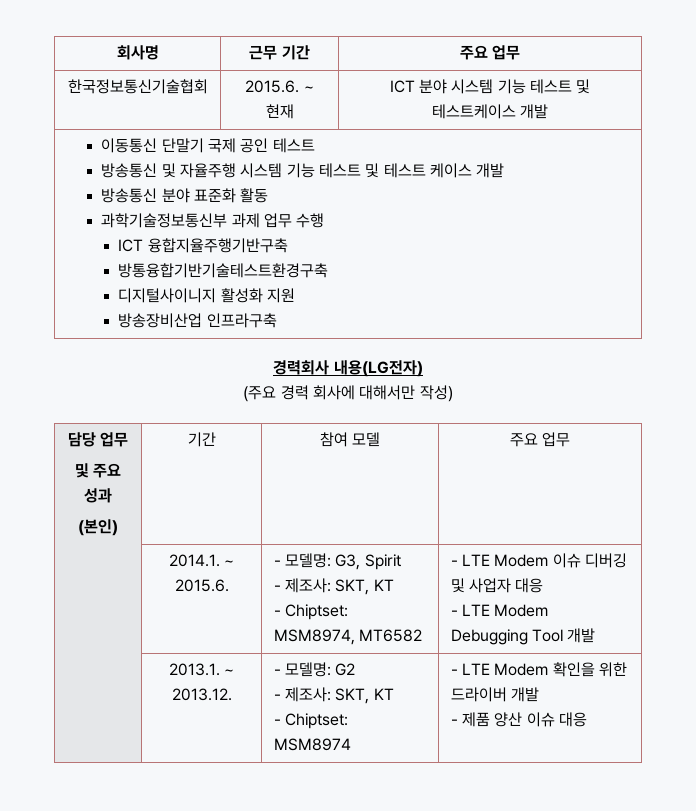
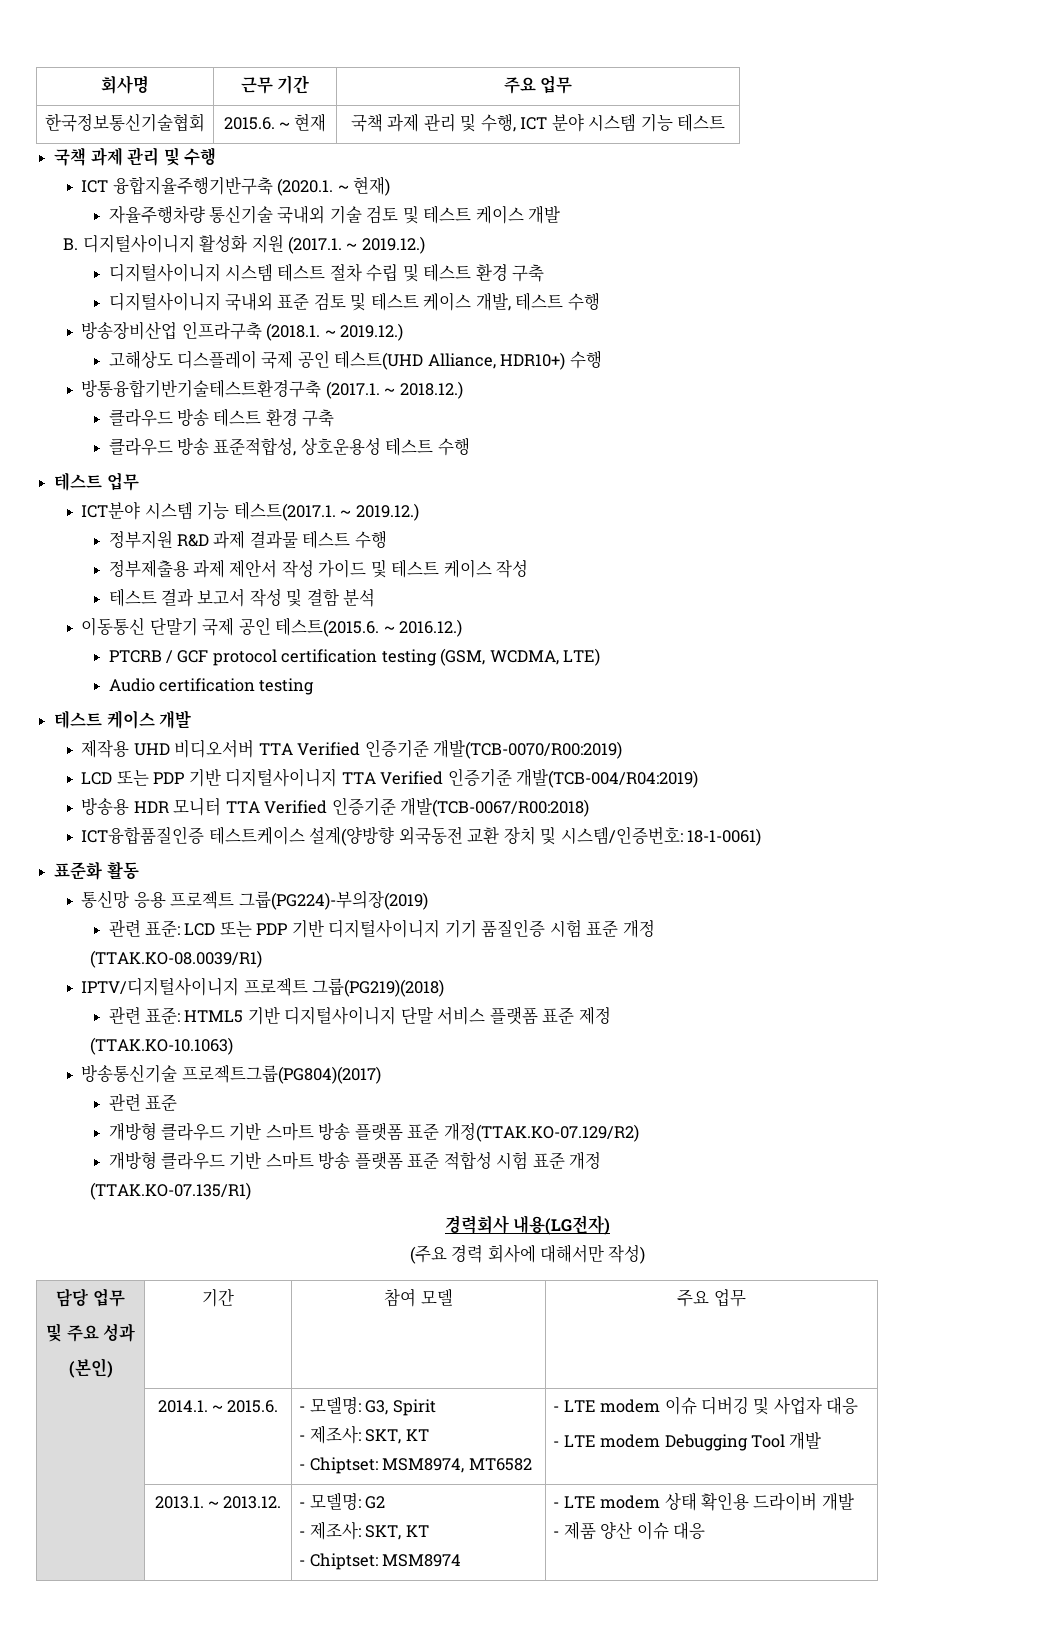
- 한국정보통신기술협회 | 2015.6. ~ 현재 | ICT 분야 시스템 기능 테스트 및 테스트케이스 개발
- 이동통신 단말기 국제 공인 테스트
- 방송통신 및 자율주행 시스템 기능 테스트 및 테스트 케이스 개발
- 방송통신 분야 표준화 활동
- 과학기술정보통신부 과제 업무 수행
- ICT 융합지율주행기반구축
- 방통융합기반기술테스트환경구축
- 디지털사이니지 활성화 지원
- 방송장비산업 인프라구축
+ 한국정보통신기술협회 | 2015.6. ~ 현재 | 국책 과제 관리 및 수행, ICT 분야 시스템 기능 테스트
+ 국책 과제 관리 및 수행
+ ICT 융합지율주행기반구축 (2020.1. ~ 현재)
+ 자율주행차량 통신기술 국내외 기술 검토 및 테스트 케이스 개발
+ B. 디지털사이니지 활성화 지원 (2017.1. ~ 2019.12.)
+ 디지털사이니지 시스템 테스트 절차 수립 및 테스트 환경 구축
+ 디지털사이니지 국내외 표준 검토 및 테스트 케이스 개발, 테스트 수행
+ 방송장비산업 인프라구축 (2018.1. ~ 2019.12.)
+ 고해상도 디스플레이 국제 공인 테스트(UHD Alliance, HDR10+) 수행
+ 방통융합기반기술테스트환경구축 (2017.1. ~ 2018.12.)
+ 클라우드 방송 테스트 환경 구축
+ 클라우드 방송 표준적합성, 상호운용성 테스트 수행
+ 테스트 업무
+ ICT분야 시스템 기능 테스트(2017.1. ~ 2019.12.)
+ 정부지원 R&D 과제 결과물 테스트 수행
+ 정부제출용 과제 제안서 작성 가이드 및 테스트 케이스 작성
+ 테스트 결과 보고서 작성 및 결함 분석
+ 이동통신 단말기 국제 공인 테스트(2015.6. ~ 2016.12.)
+ PTCRB / GCF protocol certification testing (GSM, WCDMA, LTE)
+ Audio certification testing
+ 테스트 케이스 개발
+ 제작용 UHD 비디오서버 TTA Verified 인증기준 개발(TCB-0070/R00:2019)
+ LCD 또는 PDP 기반 디지털사이니지 TTA Verified 인증기준 개발(TCB-004/R04:2019)
+ 방송용 HDR 모니터 TTA Verified 인증기준 개발(TCB-0067/R00:2018)
+ ICT융합품질인증 테스트케이스 설계(양방향 외국동전 교환 장치 및 시스템/인증번호: 18-1-0061)
+ 표준화 활동
+ 통신망 응용 프로젝트 그룹(PG224)-부의장(2019)
+ 관련 표준: LCD 또는 PDP 기반 디지털사이니지 기기 품질인증 시험 표준 개정
+ (TTAK.KO-08.0039/R1)
+ IPTV/디지털사이니지 프로젝트 그룹(PG219)(2018)
+ 관련 표준: HTML5 기반 디지털사이니지 단말 서비스 플랫폼 표준 제정
+ (TTAK.KO-10.1063)
+ 방송통신기술 프로젝트그룹(PG804)(2017)
+ 관련 표준
+ 개방형 클라우드 기반 스마트 방송 플랫폼 표준 개정(TTAK.KO-07.129/R2)
+ 개방형 클라우드 기반 스마트 방송 플랫폼 표준 적합성 시험 표준 개정
+ (TTAK.KO-07.135/R1)
  | 2014.1. ~ 2015.6. | - 모델명: G3, Spirit
  - 제조사: SKT, KT
- - Chiptset: MSM8974, MT6582 | - LTE Modem 이슈 디버깅 및 사업자 대응
- - LTE Modem Debugging Tool 개발
+ - Chiptset: MSM8974, MT6582 | - LTE modem 이슈 디버깅 및 사업자 대응
+ - LTE modem Debugging Tool 개발
  | 2013.1. ~ 2013.12. | - 모델명: G2
  - 제조사: SKT, KT
- - Chiptset: MSM8974 | - LTE Modem 확인을 위한 드라이버 개발
+ - Chiptset: MSM8974 | - LTE modem 상태 확인용 드라이버 개발

